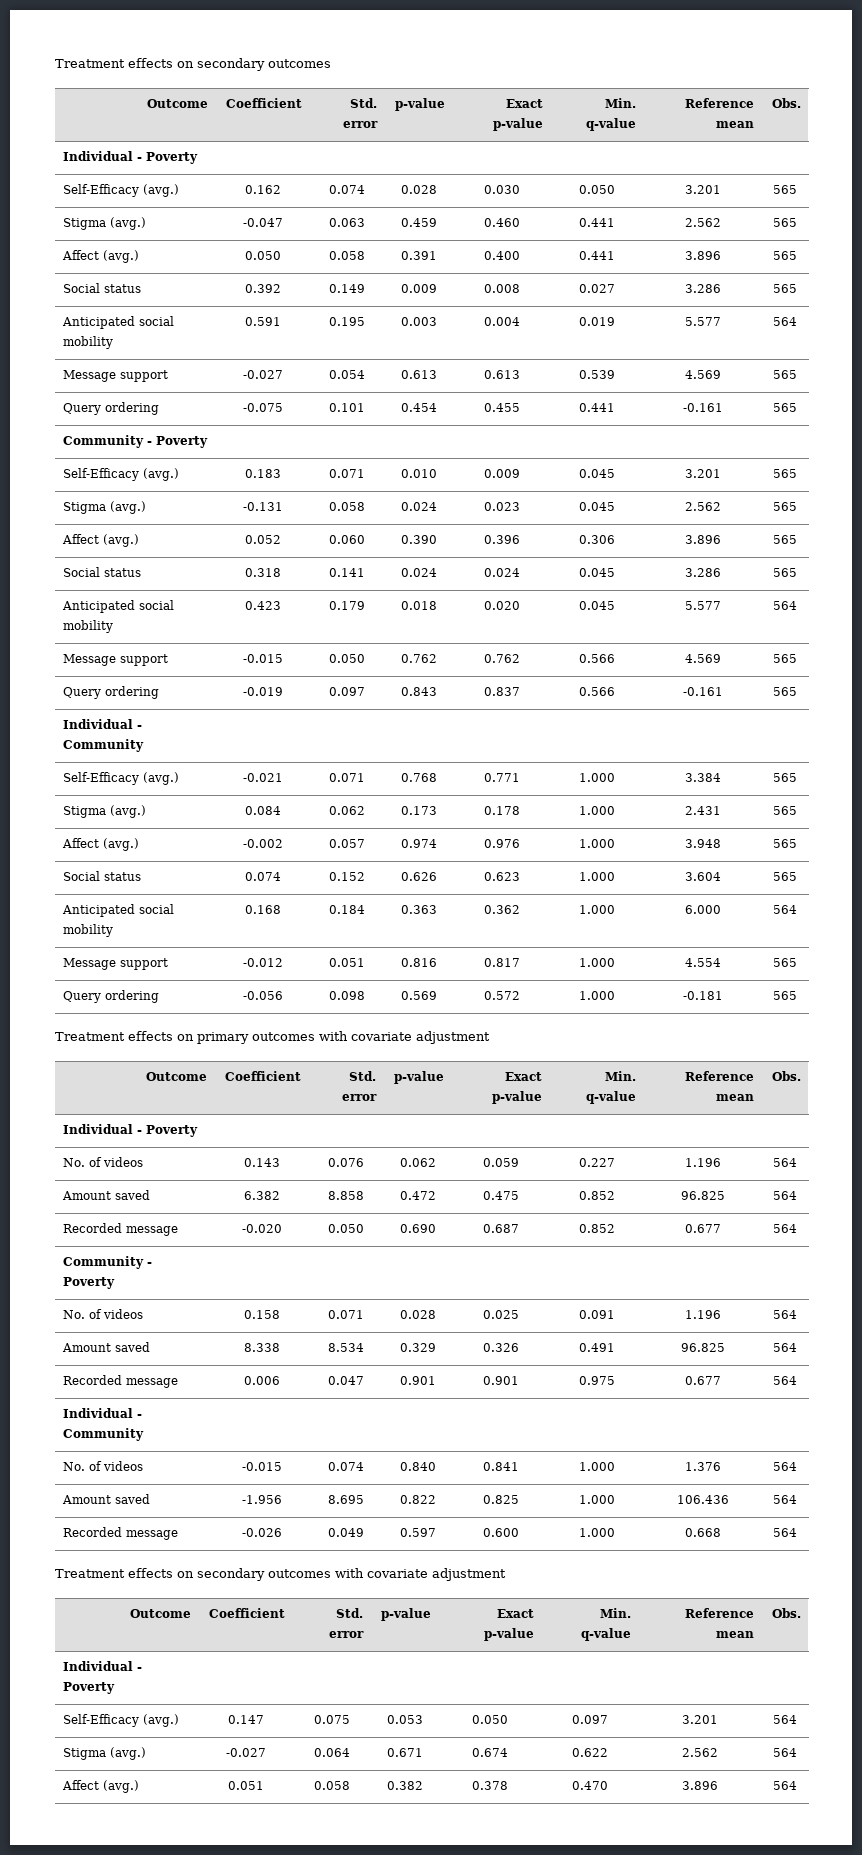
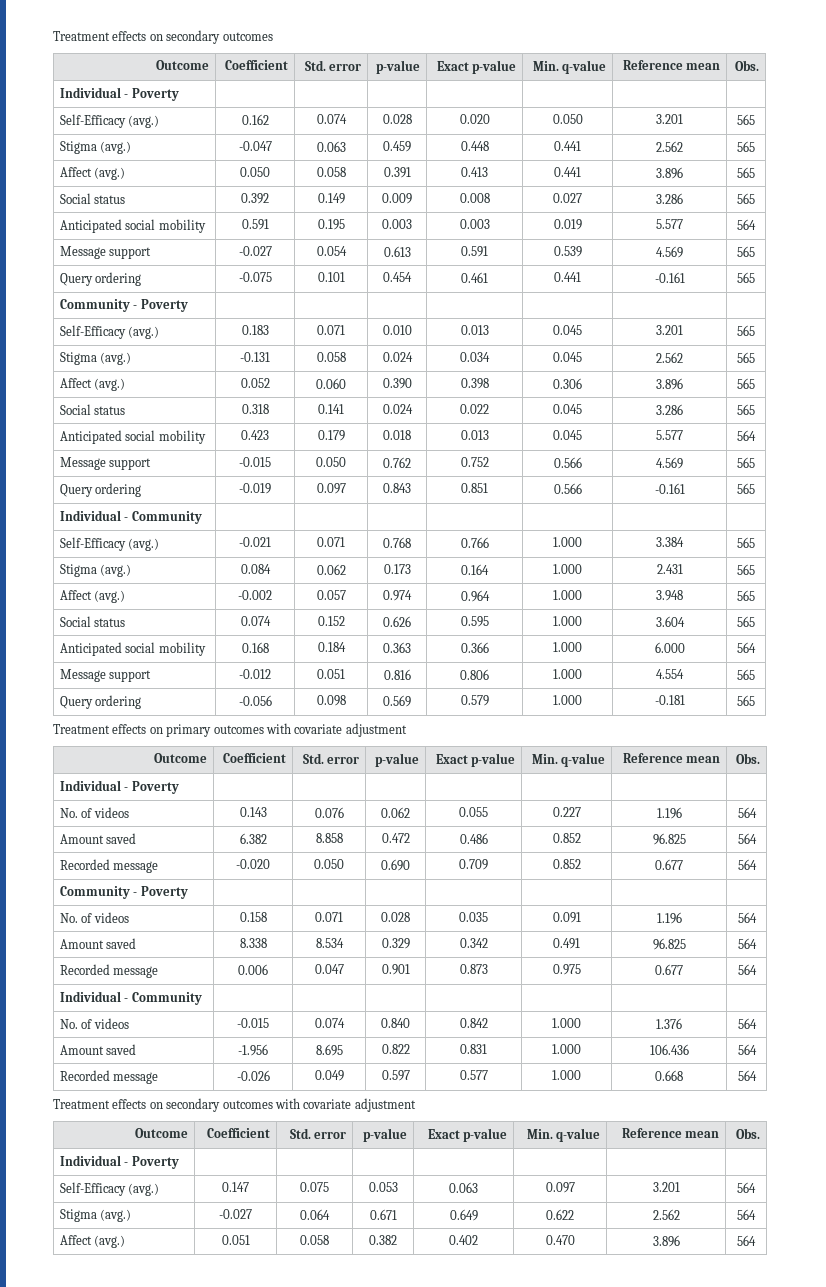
- Self-Efficacy (avg.) | 0.162 | 0.074 | 0.028 | 0.030 | 0.050 | 3.201 | 565
+ Self-Efficacy (avg.) | 0.162 | 0.074 | 0.028 | 0.020 | 0.050 | 3.201 | 565
- Stigma (avg.) | -0.047 | 0.063 | 0.459 | 0.460 | 0.441 | 2.562 | 565
+ Stigma (avg.) | -0.047 | 0.063 | 0.459 | 0.448 | 0.441 | 2.562 | 565
- Affect (avg.) | 0.050 | 0.058 | 0.391 | 0.400 | 0.441 | 3.896 | 565
+ Affect (avg.) | 0.050 | 0.058 | 0.391 | 0.413 | 0.441 | 3.896 | 565
- Anticipated social mobility | 0.591 | 0.195 | 0.003 | 0.004 | 0.019 | 5.577 | 564
+ Anticipated social mobility | 0.591 | 0.195 | 0.003 | 0.003 | 0.019 | 5.577 | 564
- Message support | -0.027 | 0.054 | 0.613 | 0.613 | 0.539 | 4.569 | 565
+ Message support | -0.027 | 0.054 | 0.613 | 0.591 | 0.539 | 4.569 | 565
- Query ordering | -0.075 | 0.101 | 0.454 | 0.455 | 0.441 | -0.161 | 565
+ Query ordering | -0.075 | 0.101 | 0.454 | 0.461 | 0.441 | -0.161 | 565
- Self-Efficacy (avg.) | 0.183 | 0.071 | 0.010 | 0.009 | 0.045 | 3.201 | 565
+ Self-Efficacy (avg.) | 0.183 | 0.071 | 0.010 | 0.013 | 0.045 | 3.201 | 565
- Stigma (avg.) | -0.131 | 0.058 | 0.024 | 0.023 | 0.045 | 2.562 | 565
+ Stigma (avg.) | -0.131 | 0.058 | 0.024 | 0.034 | 0.045 | 2.562 | 565
- Affect (avg.) | 0.052 | 0.060 | 0.390 | 0.396 | 0.306 | 3.896 | 565
+ Affect (avg.) | 0.052 | 0.060 | 0.390 | 0.398 | 0.306 | 3.896 | 565
- Social status | 0.318 | 0.141 | 0.024 | 0.024 | 0.045 | 3.286 | 565
+ Social status | 0.318 | 0.141 | 0.024 | 0.022 | 0.045 | 3.286 | 565
- Anticipated social mobility | 0.423 | 0.179 | 0.018 | 0.020 | 0.045 | 5.577 | 564
+ Anticipated social mobility | 0.423 | 0.179 | 0.018 | 0.013 | 0.045 | 5.577 | 564
- Message support | -0.015 | 0.050 | 0.762 | 0.762 | 0.566 | 4.569 | 565
+ Message support | -0.015 | 0.050 | 0.762 | 0.752 | 0.566 | 4.569 | 565
- Query ordering | -0.019 | 0.097 | 0.843 | 0.837 | 0.566 | -0.161 | 565
+ Query ordering | -0.019 | 0.097 | 0.843 | 0.851 | 0.566 | -0.161 | 565
- Self-Efficacy (avg.) | -0.021 | 0.071 | 0.768 | 0.771 | 1.000 | 3.384 | 565
+ Self-Efficacy (avg.) | -0.021 | 0.071 | 0.768 | 0.766 | 1.000 | 3.384 | 565
- Stigma (avg.) | 0.084 | 0.062 | 0.173 | 0.178 | 1.000 | 2.431 | 565
+ Stigma (avg.) | 0.084 | 0.062 | 0.173 | 0.164 | 1.000 | 2.431 | 565
- Affect (avg.) | -0.002 | 0.057 | 0.974 | 0.976 | 1.000 | 3.948 | 565
+ Affect (avg.) | -0.002 | 0.057 | 0.974 | 0.964 | 1.000 | 3.948 | 565
- Social status | 0.074 | 0.152 | 0.626 | 0.623 | 1.000 | 3.604 | 565
+ Social status | 0.074 | 0.152 | 0.626 | 0.595 | 1.000 | 3.604 | 565
- Anticipated social mobility | 0.168 | 0.184 | 0.363 | 0.362 | 1.000 | 6.000 | 564
+ Anticipated social mobility | 0.168 | 0.184 | 0.363 | 0.366 | 1.000 | 6.000 | 564
- Message support | -0.012 | 0.051 | 0.816 | 0.817 | 1.000 | 4.554 | 565
+ Message support | -0.012 | 0.051 | 0.816 | 0.806 | 1.000 | 4.554 | 565
- Query ordering | -0.056 | 0.098 | 0.569 | 0.572 | 1.000 | -0.181 | 565
+ Query ordering | -0.056 | 0.098 | 0.569 | 0.579 | 1.000 | -0.181 | 565
- No. of videos | 0.143 | 0.076 | 0.062 | 0.059 | 0.227 | 1.196 | 564
+ No. of videos | 0.143 | 0.076 | 0.062 | 0.055 | 0.227 | 1.196 | 564
- Amount saved | 6.382 | 8.858 | 0.472 | 0.475 | 0.852 | 96.825 | 564
+ Amount saved | 6.382 | 8.858 | 0.472 | 0.486 | 0.852 | 96.825 | 564
- Recorded message | -0.020 | 0.050 | 0.690 | 0.687 | 0.852 | 0.677 | 564
+ Recorded message | -0.020 | 0.050 | 0.690 | 0.709 | 0.852 | 0.677 | 564
- No. of videos | 0.158 | 0.071 | 0.028 | 0.025 | 0.091 | 1.196 | 564
+ No. of videos | 0.158 | 0.071 | 0.028 | 0.035 | 0.091 | 1.196 | 564
- Amount saved | 8.338 | 8.534 | 0.329 | 0.326 | 0.491 | 96.825 | 564
+ Amount saved | 8.338 | 8.534 | 0.329 | 0.342 | 0.491 | 96.825 | 564
- Recorded message | 0.006 | 0.047 | 0.901 | 0.901 | 0.975 | 0.677 | 564
+ Recorded message | 0.006 | 0.047 | 0.901 | 0.873 | 0.975 | 0.677 | 564
- No. of videos | -0.015 | 0.074 | 0.840 | 0.841 | 1.000 | 1.376 | 564
+ No. of videos | -0.015 | 0.074 | 0.840 | 0.842 | 1.000 | 1.376 | 564
- Amount saved | -1.956 | 8.695 | 0.822 | 0.825 | 1.000 | 106.436 | 564
+ Amount saved | -1.956 | 8.695 | 0.822 | 0.831 | 1.000 | 106.436 | 564
- Recorded message | -0.026 | 0.049 | 0.597 | 0.600 | 1.000 | 0.668 | 564
+ Recorded message | -0.026 | 0.049 | 0.597 | 0.577 | 1.000 | 0.668 | 564
- Self-Efficacy (avg.) | 0.147 | 0.075 | 0.053 | 0.050 | 0.097 | 3.201 | 564
+ Self-Efficacy (avg.) | 0.147 | 0.075 | 0.053 | 0.063 | 0.097 | 3.201 | 564
- Stigma (avg.) | -0.027 | 0.064 | 0.671 | 0.674 | 0.622 | 2.562 | 564
+ Stigma (avg.) | -0.027 | 0.064 | 0.671 | 0.649 | 0.622 | 2.562 | 564
- Affect (avg.) | 0.051 | 0.058 | 0.382 | 0.378 | 0.470 | 3.896 | 564
+ Affect (avg.) | 0.051 | 0.058 | 0.382 | 0.402 | 0.470 | 3.896 | 564

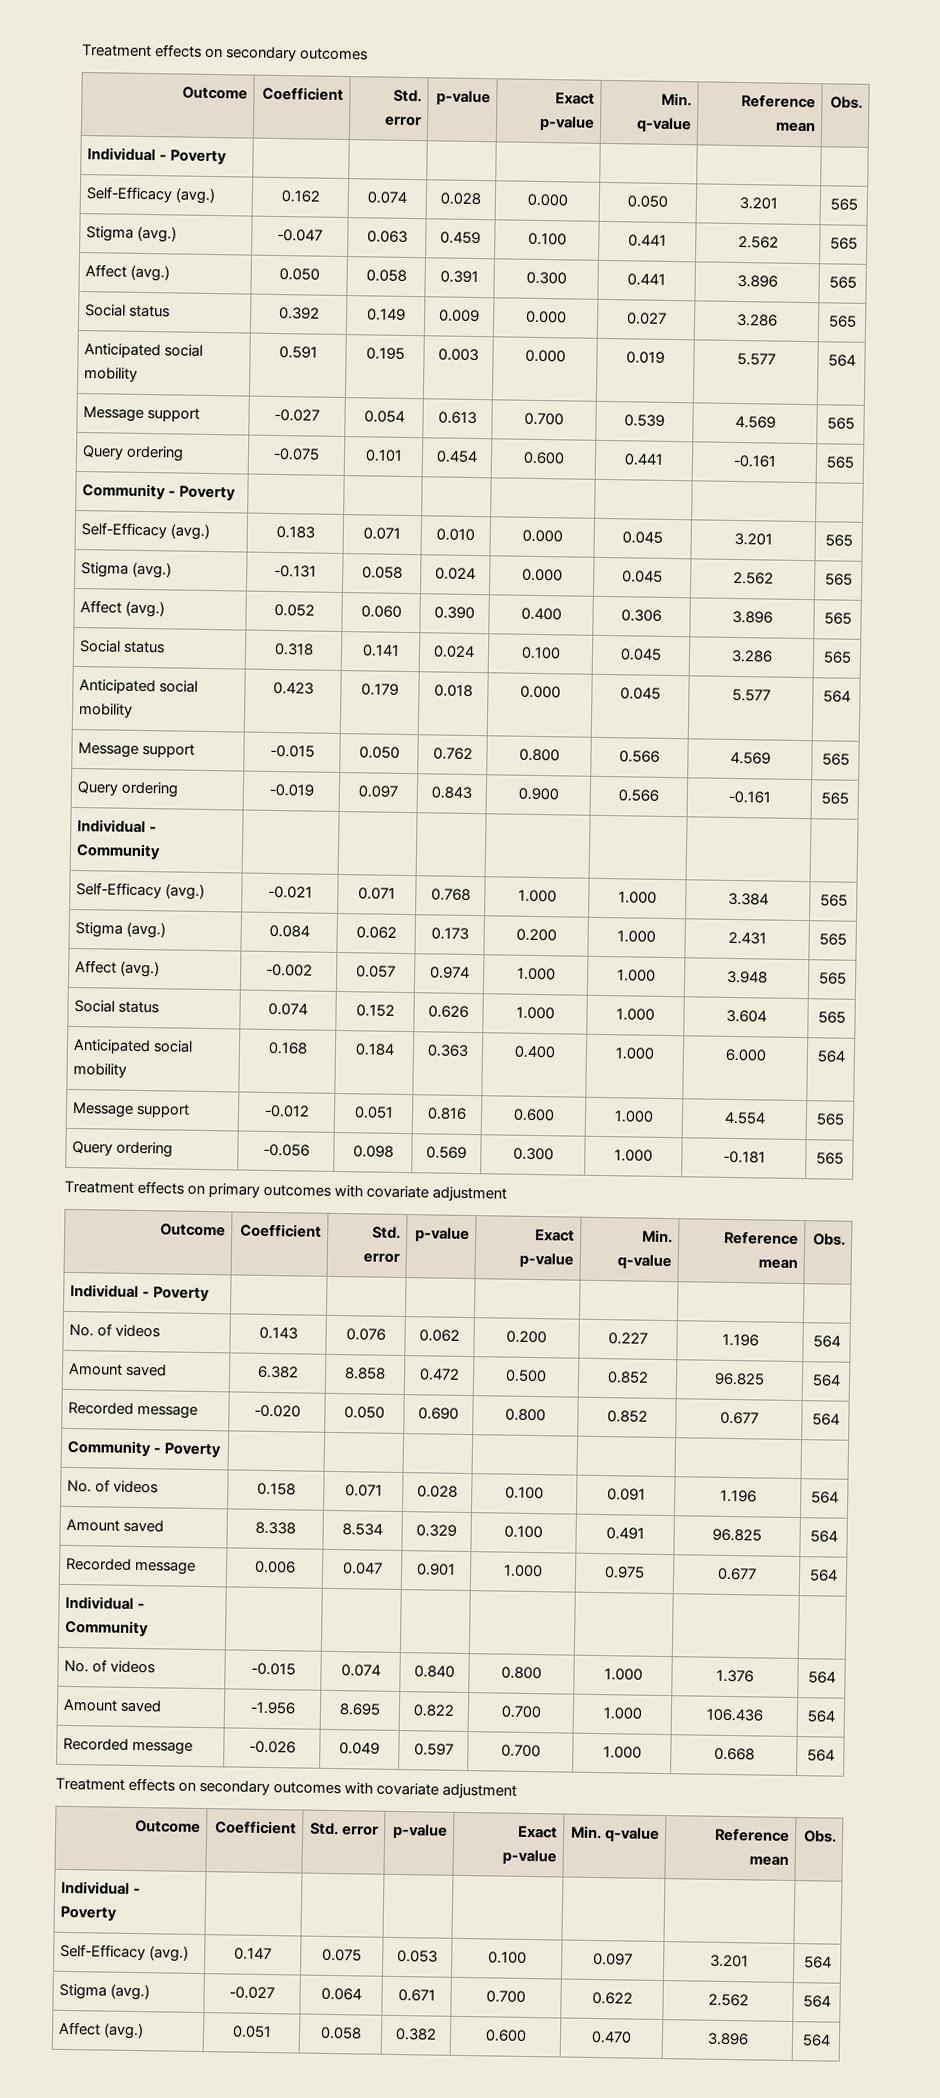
- Self-Efficacy (avg.) | 0.162 | 0.074 | 0.028 | 0.020 | 0.050 | 3.201 | 565
+ Self-Efficacy (avg.) | 0.162 | 0.074 | 0.028 | 0.000 | 0.050 | 3.201 | 565
- Stigma (avg.) | -0.047 | 0.063 | 0.459 | 0.448 | 0.441 | 2.562 | 565
+ Stigma (avg.) | -0.047 | 0.063 | 0.459 | 0.100 | 0.441 | 2.562 | 565
- Affect (avg.) | 0.050 | 0.058 | 0.391 | 0.413 | 0.441 | 3.896 | 565
+ Affect (avg.) | 0.050 | 0.058 | 0.391 | 0.300 | 0.441 | 3.896 | 565
- Social status | 0.392 | 0.149 | 0.009 | 0.008 | 0.027 | 3.286 | 565
+ Social status | 0.392 | 0.149 | 0.009 | 0.000 | 0.027 | 3.286 | 565
- Anticipated social mobility | 0.591 | 0.195 | 0.003 | 0.003 | 0.019 | 5.577 | 564
+ Anticipated social mobility | 0.591 | 0.195 | 0.003 | 0.000 | 0.019 | 5.577 | 564
- Message support | -0.027 | 0.054 | 0.613 | 0.591 | 0.539 | 4.569 | 565
+ Message support | -0.027 | 0.054 | 0.613 | 0.700 | 0.539 | 4.569 | 565
- Query ordering | -0.075 | 0.101 | 0.454 | 0.461 | 0.441 | -0.161 | 565
+ Query ordering | -0.075 | 0.101 | 0.454 | 0.600 | 0.441 | -0.161 | 565
- Self-Efficacy (avg.) | 0.183 | 0.071 | 0.010 | 0.013 | 0.045 | 3.201 | 565
+ Self-Efficacy (avg.) | 0.183 | 0.071 | 0.010 | 0.000 | 0.045 | 3.201 | 565
- Stigma (avg.) | -0.131 | 0.058 | 0.024 | 0.034 | 0.045 | 2.562 | 565
+ Stigma (avg.) | -0.131 | 0.058 | 0.024 | 0.000 | 0.045 | 2.562 | 565
- Affect (avg.) | 0.052 | 0.060 | 0.390 | 0.398 | 0.306 | 3.896 | 565
+ Affect (avg.) | 0.052 | 0.060 | 0.390 | 0.400 | 0.306 | 3.896 | 565
- Social status | 0.318 | 0.141 | 0.024 | 0.022 | 0.045 | 3.286 | 565
+ Social status | 0.318 | 0.141 | 0.024 | 0.100 | 0.045 | 3.286 | 565
- Anticipated social mobility | 0.423 | 0.179 | 0.018 | 0.013 | 0.045 | 5.577 | 564
+ Anticipated social mobility | 0.423 | 0.179 | 0.018 | 0.000 | 0.045 | 5.577 | 564
- Message support | -0.015 | 0.050 | 0.762 | 0.752 | 0.566 | 4.569 | 565
+ Message support | -0.015 | 0.050 | 0.762 | 0.800 | 0.566 | 4.569 | 565
- Query ordering | -0.019 | 0.097 | 0.843 | 0.851 | 0.566 | -0.161 | 565
+ Query ordering | -0.019 | 0.097 | 0.843 | 0.900 | 0.566 | -0.161 | 565
- Self-Efficacy (avg.) | -0.021 | 0.071 | 0.768 | 0.766 | 1.000 | 3.384 | 565
+ Self-Efficacy (avg.) | -0.021 | 0.071 | 0.768 | 1.000 | 1.000 | 3.384 | 565
- Stigma (avg.) | 0.084 | 0.062 | 0.173 | 0.164 | 1.000 | 2.431 | 565
+ Stigma (avg.) | 0.084 | 0.062 | 0.173 | 0.200 | 1.000 | 2.431 | 565
- Affect (avg.) | -0.002 | 0.057 | 0.974 | 0.964 | 1.000 | 3.948 | 565
+ Affect (avg.) | -0.002 | 0.057 | 0.974 | 1.000 | 1.000 | 3.948 | 565
- Social status | 0.074 | 0.152 | 0.626 | 0.595 | 1.000 | 3.604 | 565
+ Social status | 0.074 | 0.152 | 0.626 | 1.000 | 1.000 | 3.604 | 565
- Anticipated social mobility | 0.168 | 0.184 | 0.363 | 0.366 | 1.000 | 6.000 | 564
+ Anticipated social mobility | 0.168 | 0.184 | 0.363 | 0.400 | 1.000 | 6.000 | 564
- Message support | -0.012 | 0.051 | 0.816 | 0.806 | 1.000 | 4.554 | 565
+ Message support | -0.012 | 0.051 | 0.816 | 0.600 | 1.000 | 4.554 | 565
- Query ordering | -0.056 | 0.098 | 0.569 | 0.579 | 1.000 | -0.181 | 565
+ Query ordering | -0.056 | 0.098 | 0.569 | 0.300 | 1.000 | -0.181 | 565
- No. of videos | 0.143 | 0.076 | 0.062 | 0.055 | 0.227 | 1.196 | 564
+ No. of videos | 0.143 | 0.076 | 0.062 | 0.200 | 0.227 | 1.196 | 564
- Amount saved | 6.382 | 8.858 | 0.472 | 0.486 | 0.852 | 96.825 | 564
+ Amount saved | 6.382 | 8.858 | 0.472 | 0.500 | 0.852 | 96.825 | 564
- Recorded message | -0.020 | 0.050 | 0.690 | 0.709 | 0.852 | 0.677 | 564
+ Recorded message | -0.020 | 0.050 | 0.690 | 0.800 | 0.852 | 0.677 | 564
- No. of videos | 0.158 | 0.071 | 0.028 | 0.035 | 0.091 | 1.196 | 564
+ No. of videos | 0.158 | 0.071 | 0.028 | 0.100 | 0.091 | 1.196 | 564
- Amount saved | 8.338 | 8.534 | 0.329 | 0.342 | 0.491 | 96.825 | 564
+ Amount saved | 8.338 | 8.534 | 0.329 | 0.100 | 0.491 | 96.825 | 564
- Recorded message | 0.006 | 0.047 | 0.901 | 0.873 | 0.975 | 0.677 | 564
+ Recorded message | 0.006 | 0.047 | 0.901 | 1.000 | 0.975 | 0.677 | 564
- No. of videos | -0.015 | 0.074 | 0.840 | 0.842 | 1.000 | 1.376 | 564
+ No. of videos | -0.015 | 0.074 | 0.840 | 0.800 | 1.000 | 1.376 | 564
- Amount saved | -1.956 | 8.695 | 0.822 | 0.831 | 1.000 | 106.436 | 564
+ Amount saved | -1.956 | 8.695 | 0.822 | 0.700 | 1.000 | 106.436 | 564
- Recorded message | -0.026 | 0.049 | 0.597 | 0.577 | 1.000 | 0.668 | 564
+ Recorded message | -0.026 | 0.049 | 0.597 | 0.700 | 1.000 | 0.668 | 564
- Self-Efficacy (avg.) | 0.147 | 0.075 | 0.053 | 0.063 | 0.097 | 3.201 | 564
+ Self-Efficacy (avg.) | 0.147 | 0.075 | 0.053 | 0.100 | 0.097 | 3.201 | 564
- Stigma (avg.) | -0.027 | 0.064 | 0.671 | 0.649 | 0.622 | 2.562 | 564
+ Stigma (avg.) | -0.027 | 0.064 | 0.671 | 0.700 | 0.622 | 2.562 | 564
- Affect (avg.) | 0.051 | 0.058 | 0.382 | 0.402 | 0.470 | 3.896 | 564
+ Affect (avg.) | 0.051 | 0.058 | 0.382 | 0.600 | 0.470 | 3.896 | 564

